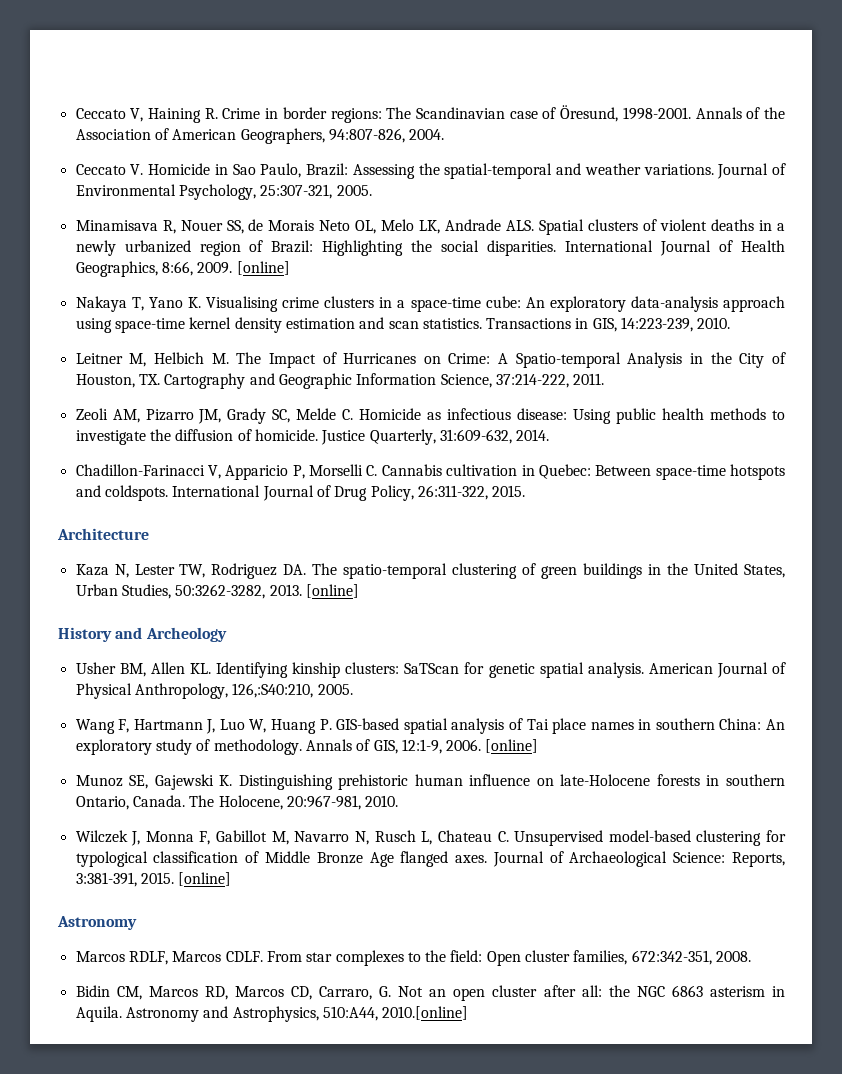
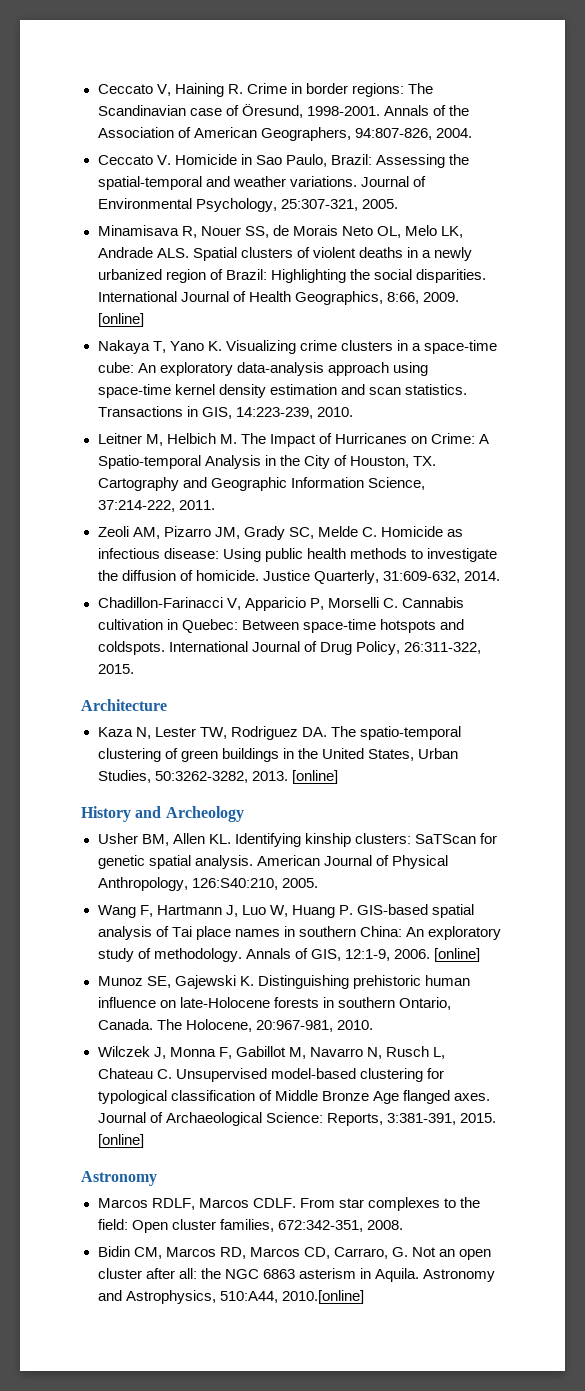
- Nakaya T, Yano K. Visualising crime clusters in a space-time cube: An exploratory data-analysis approach using space-time kernel density estimation and scan statistics.
+ Nakaya T, Yano K. Visualizing crime clusters in a space-time cube: An exploratory data-analysis approach using space-time kernel density estimation and scan statistics.
- American Journal of Physical Anthropology, 126,:S40:210, 2005.
+ American Journal of Physical Anthropology, 126:S40:210, 2005.

